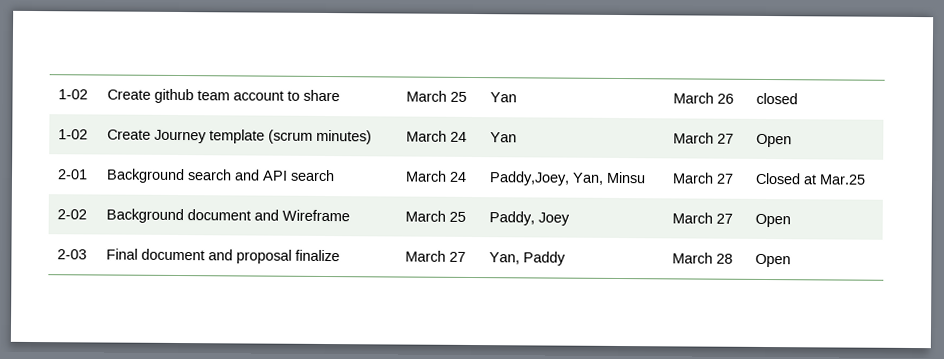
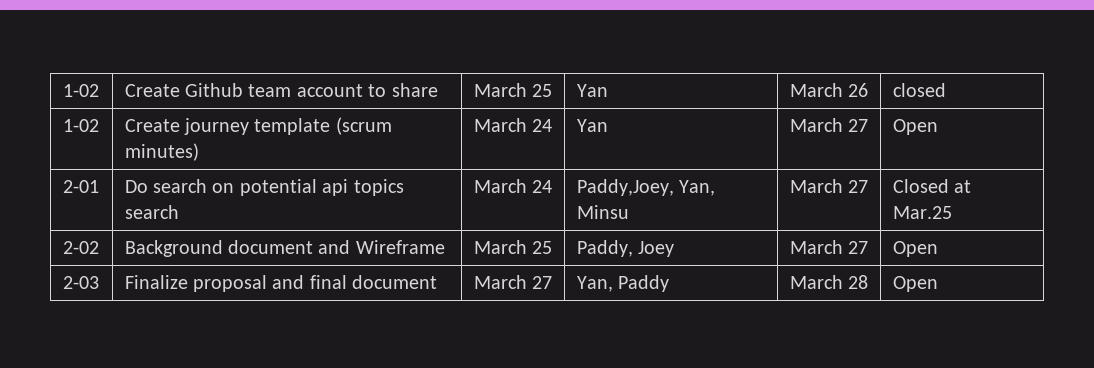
- 1-02 | Create github team account to share | March 25 | Yan | March 26 | closed
+ 1-02 | Create Github team account to share | March 25 | Yan | March 26 | closed
- 1-02 | Create Journey template (scrum minutes) | March 24 | Yan | March 27 | Open
+ 1-02 | Create journey template (scrum minutes) | March 24 | Yan | March 27 | Open
- 2-01 | Background search and API search | March 24 | Paddy,Joey, Yan, Minsu | March 27 | Closed at Mar.25
+ 2-01 | Do search on potential api topics search | March 24 | Paddy,Joey, Yan, Minsu | March 27 | Closed at Mar.25
- 2-03 | Final document and proposal finalize | March 27 | Yan, Paddy | March 28 | Open
+ 2-03 | Finalize proposal and final document | March 27 | Yan, Paddy | March 28 | Open

